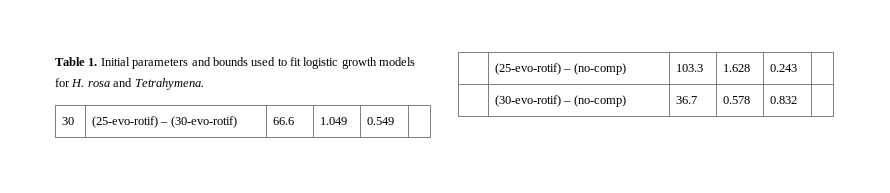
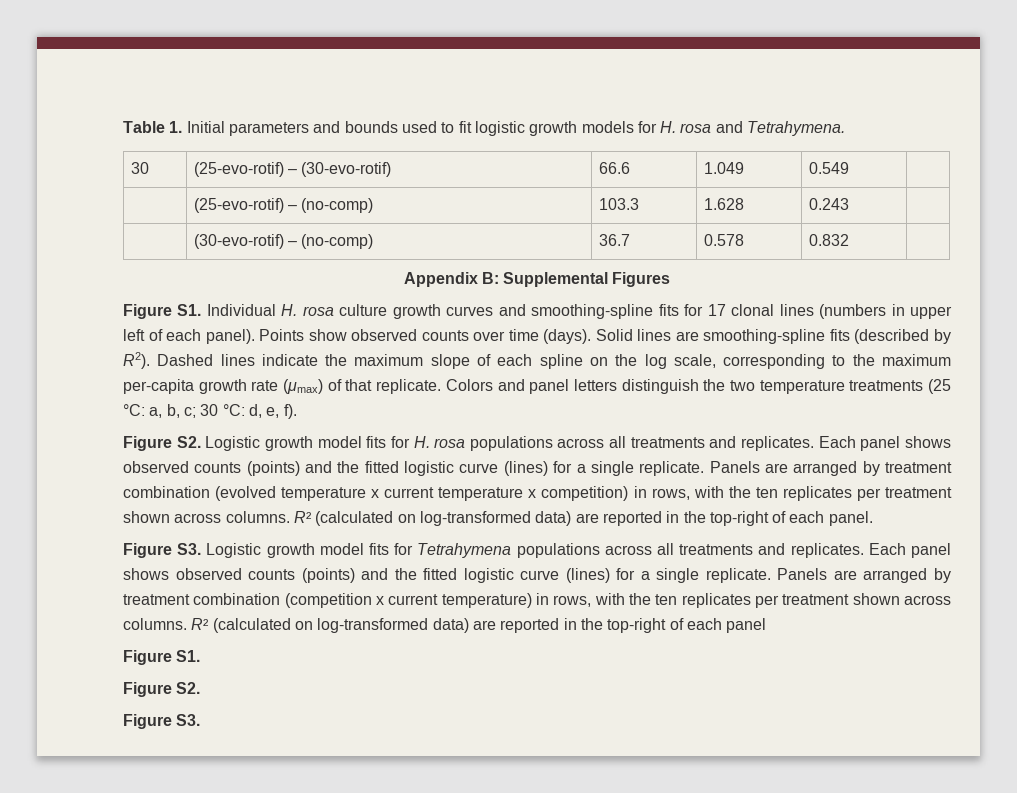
+ Appendix B: Supplemental Figures
+ Figure S1. Individual H. rosa culture growth curves and smoothing-spline fits for 17 clonal lines (numbers in upper left of each panel). Points show observed counts over time (days). Solid lines are smoothing-spline fits (described by R2). Dashed lines indicate the maximum slope of each spline on the log scale, corresponding to the maximum per-capita growth rate (μmax) of that replicate. Colors and panel letters distinguish the two temperature treatments (25 °C: a, b, c; 30 °C: d, e, f).
+ Figure S2. Logistic growth model fits for H. rosa populations across all treatments and replicates. Each panel shows observed counts (points) and the fitted logistic curve (lines) for a single replicate. Panels are arranged by treatment combination (evolved temperature x current temperature x competition) in rows, with the ten replicates per treatment shown across columns. R² (calculated on log-transformed data) are reported in the top-right of each panel.
+ Figure S3. Logistic growth model fits for Tetrahymena populations across all treatments and replicates. Each panel shows observed counts (points) and the fitted logistic curve (lines) for a single replicate. Panels are arranged by treatment combination (competition x current temperature) in rows, with the ten replicates per treatment shown across columns. R² (calculated on log-transformed data) are reported in the top-right of each panel
+ Figure S1.
+ Figure S2.
+ Figure S3.

